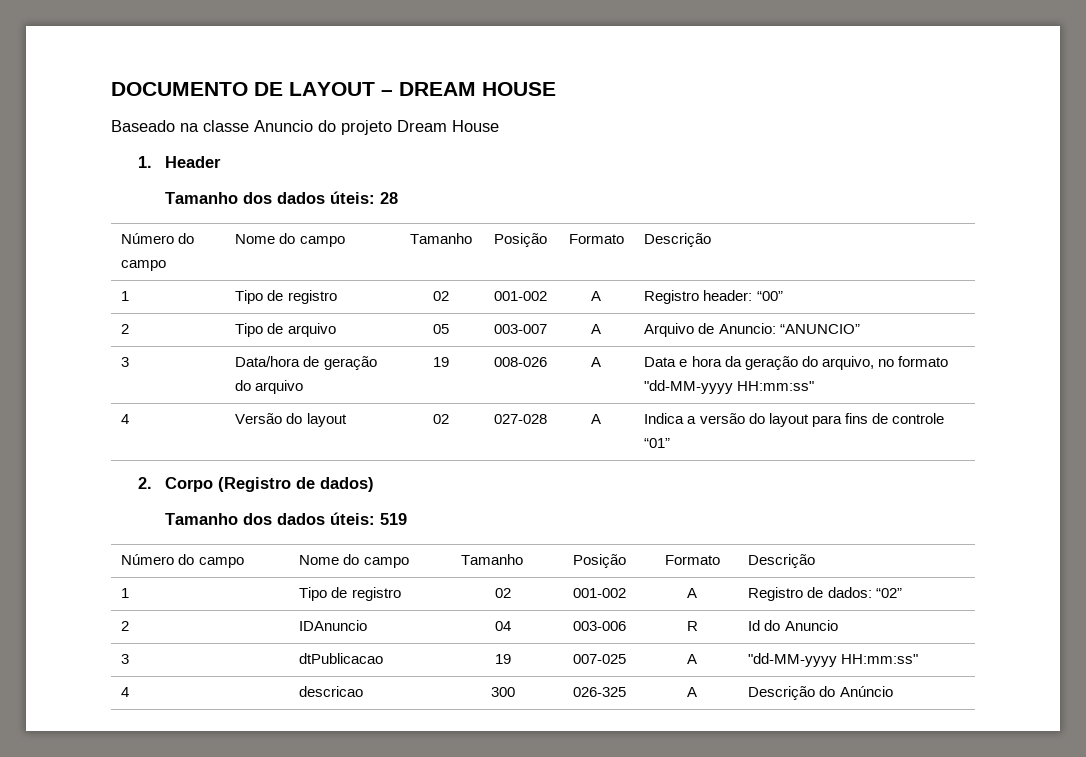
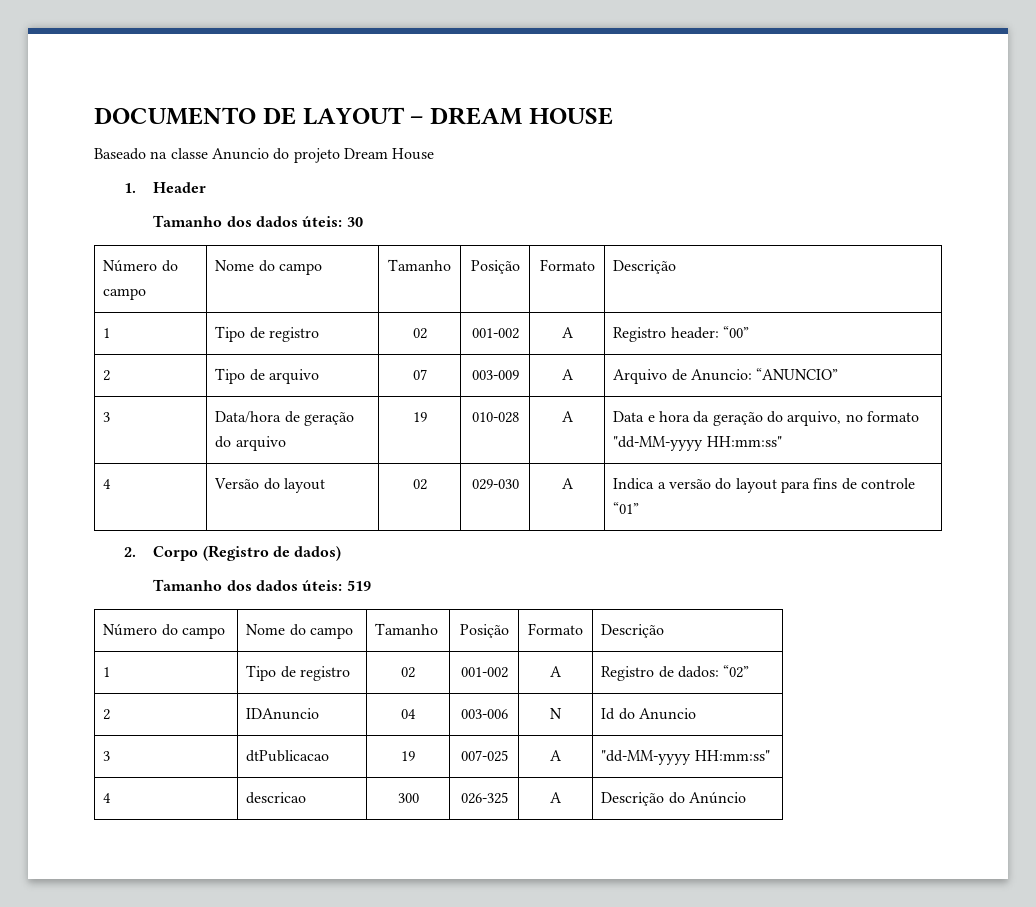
- Tamanho dos dados úteis: 28
+ Tamanho dos dados úteis: 30
- 2 | Tipo de arquivo | 05 | 003-007 | A | Arquivo de Anuncio: “ANUNCIO”
+ 2 | Tipo de arquivo | 07 | 003-009 | A | Arquivo de Anuncio: “ANUNCIO”
- 3 | Data/hora de geração do arquivo | 19 | 008-026 | A | Data e hora da geração do arquivo, no formato "dd-MM-yyyy HH:mm:ss"
+ 3 | Data/hora de geração do arquivo | 19 | 010-028 | A | Data e hora da geração do arquivo, no formato "dd-MM-yyyy HH:mm:ss"
- 4 | Versão do layout | 02 | 027-028 | A | Indica a versão do layout para fins de controle “01”
+ 4 | Versão do layout | 02 | 029-030 | A | Indica a versão do layout para fins de controle “01”
- 2 | IDAnuncio | 04 | 003-006 | R | Id do Anuncio
+ 2 | IDAnuncio | 04 | 003-006 | N | Id do Anuncio

